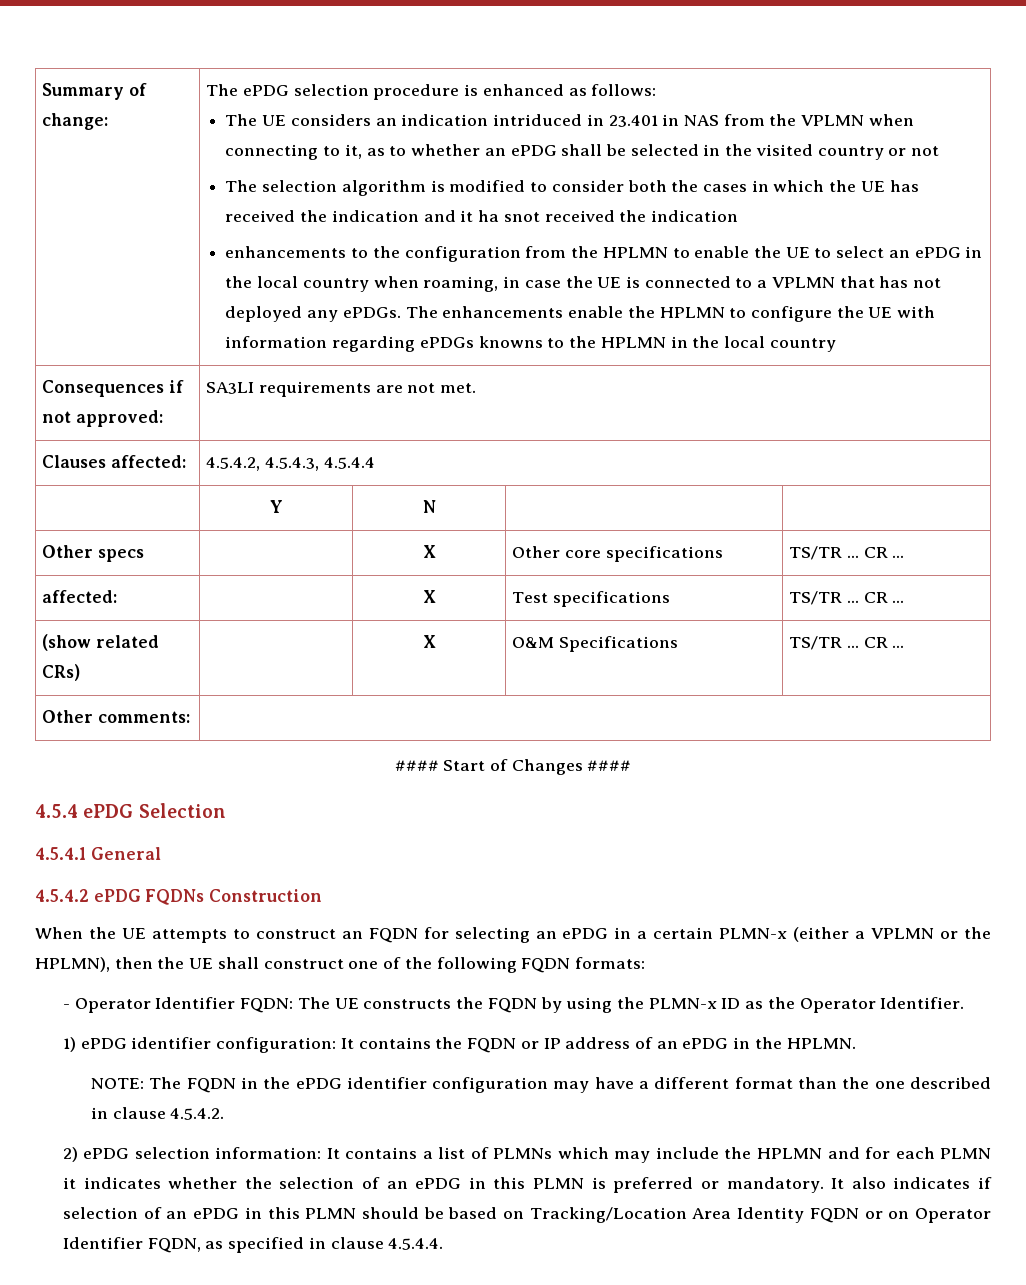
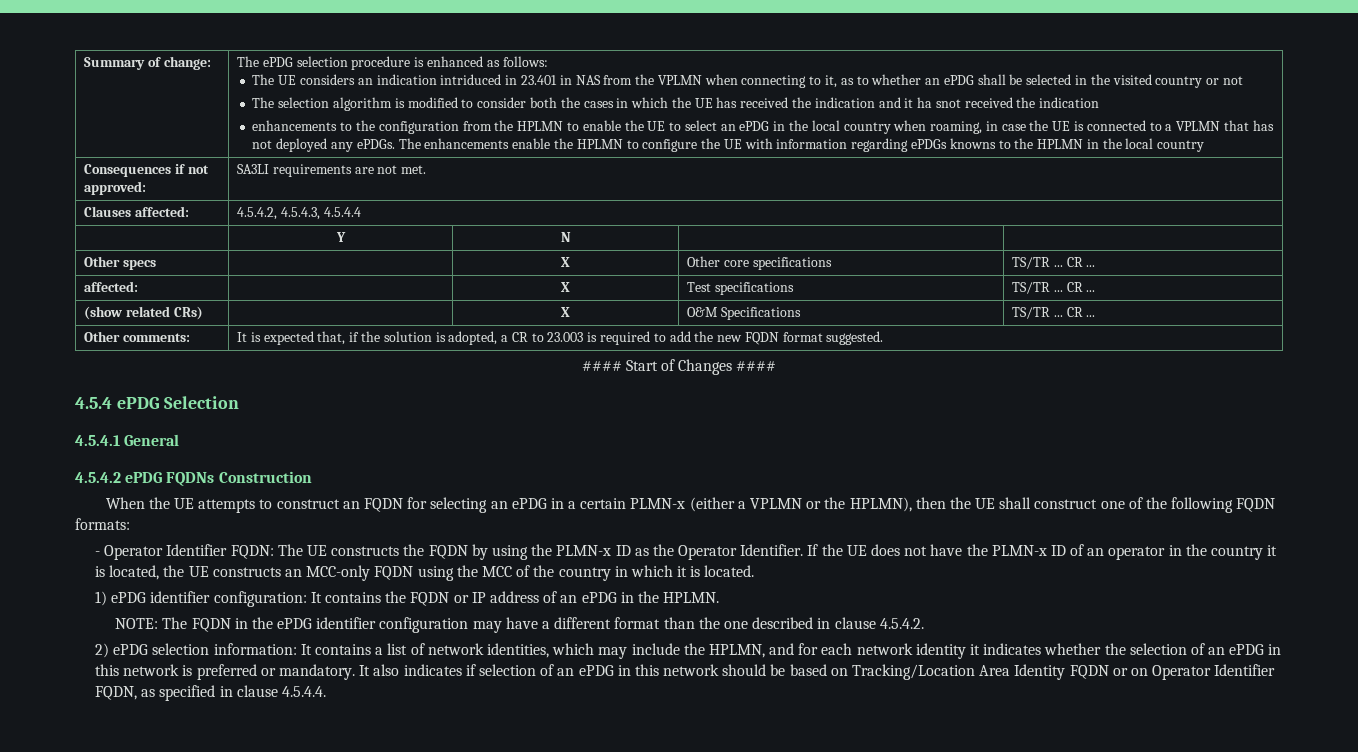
- Other comments: |
+ Other comments: | It is expected that, if the solution is adopted, a CR to 23.003 is required to add the new FQDN format suggested.
+ If the UE does not have the PLMN-x ID of an operator in the country it is located, the UE constructs an MCC-only FQDN using the MCC of the country in which it is located.
- 2) ePDG selection information: It contains a list of PLMNs which may include the HPLMN and for each PLMN it indicates whether the selection of an ePDG in this PLMN is preferred or mandatory.
+ 2) ePDG selection information: It contains a list of network identities, which may include the HPLMN, and for each network identity it indicates whether the selection of an ePDG in this network is preferred or mandatory.
- It also indicates if selection of an ePDG in this PLMN should be based on Tracking/Location Area Identity FQDN or on Operator Identifier FQDN, as specified in clause 4.5.4.4.
+ It also indicates if selection of an ePDG in this network should be based on Tracking/Location Area Identity FQDN or on Operator Identifier FQDN, as specified in clause 4.5.4.4.

